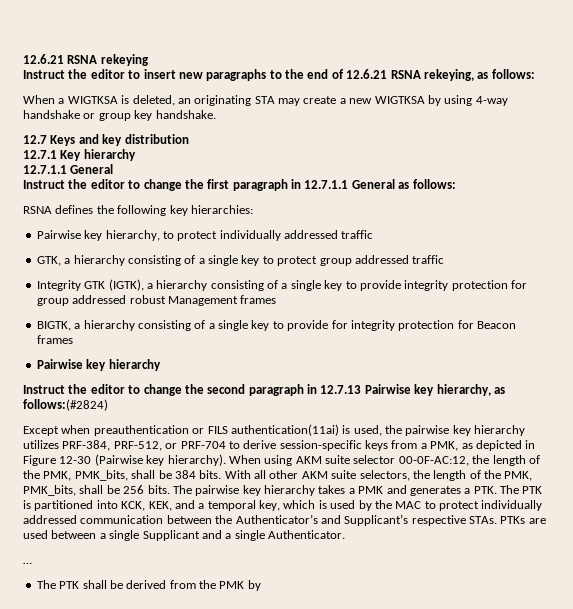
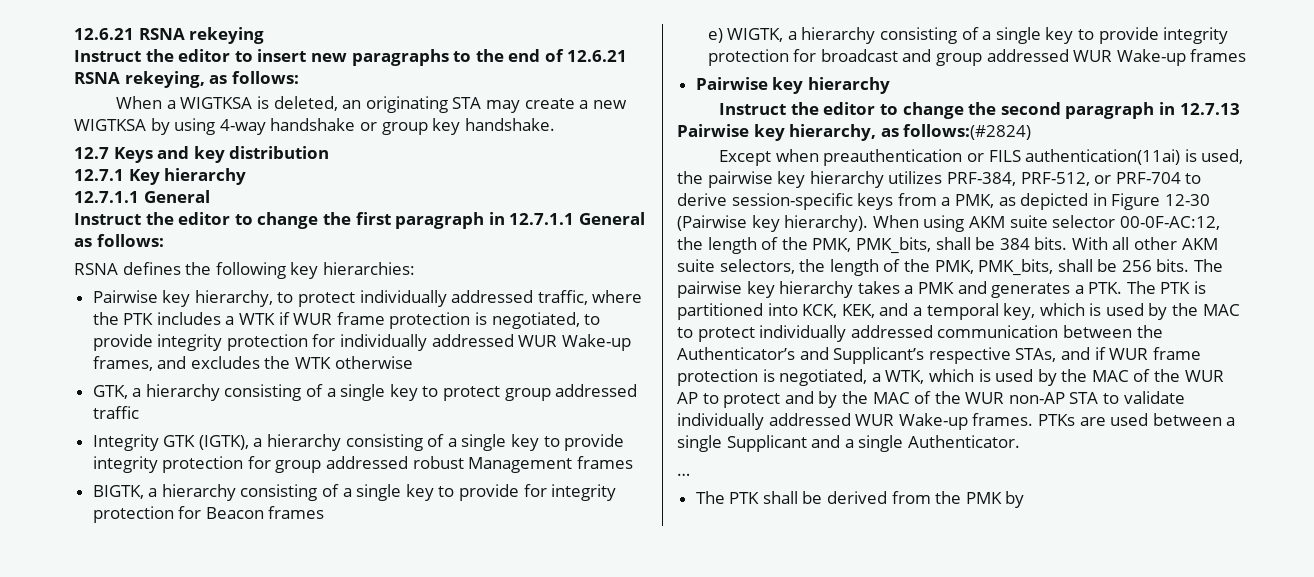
- Pairwise key hierarchy, to protect individually addressed traffic
+ Pairwise key hierarchy, to protect individually addressed traffic, where the PTK includes a WTK if WUR frame protection is negotiated, to provide integrity protection for individually addressed WUR Wake-up frames, and excludes the WTK otherwise
+ e) WIGTK, a hierarchy consisting of a single key to provide integrity protection for broadcast and group addressed WUR Wake-up frames
- The pairwise key hierarchy takes a PMK and generates a PTK. The PTK is partitioned into KCK, KEK, and a temporal key, which is used by the MAC to protect individually addressed communication between the Authenticator’s and Supplicant’s respective STAs.
+ The pairwise key hierarchy takes a PMK and generates a PTK. The PTK is partitioned into KCK, KEK, and a temporal key, which is used by the MAC to protect individually addressed communication between the Authenticator’s and Supplicant’s respective STAs, and if WUR frame protection is negotiated, a WTK, which is used by the MAC of the WUR AP to protect and by the MAC of the WUR non-AP STA to validate individually addressed WUR Wake-up frames.

